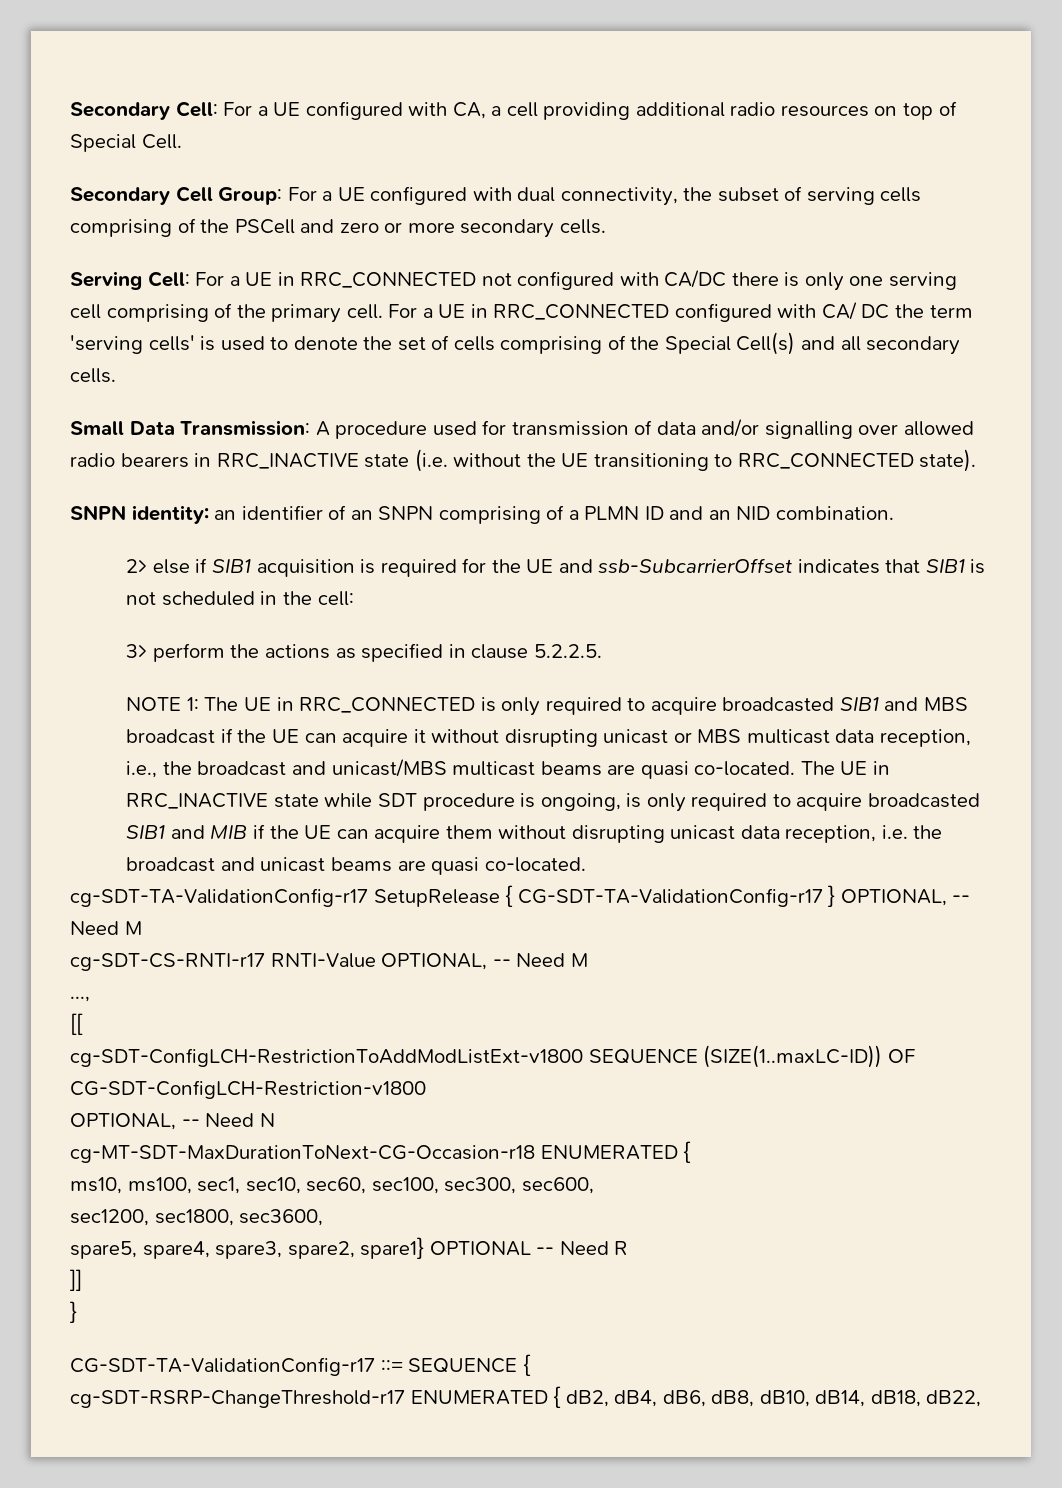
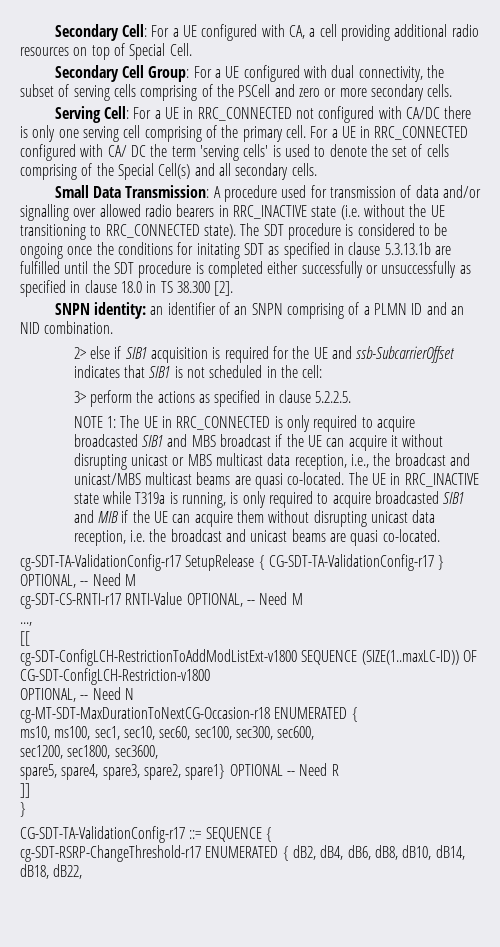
+ The SDT procedure is considered to be ongoing once the conditions for initating SDT as specified in clause 5.3.13.1b are fulfilled until the SDT procedure is completed either successfully or unsuccessfully as specified in clause 18.0 in TS 38.300 [2].
- The UE in RRC_INACTIVE state while SDT procedure is ongoing, is only required to acquire broadcasted SIB1 and MIB if the UE can acquire them without disrupting unicast data reception, i.e. the broadcast and unicast beams are quasi co-located.
+ The UE in RRC_INACTIVE state while T319a is running, is only required to acquire broadcasted SIB1 and MIB if the UE can acquire them without disrupting unicast data reception, i.e. the broadcast and unicast beams are quasi co-located.
- cg-MT-SDT-MaxDurationToNext-CG-Occasion-r18 ENUMERATED {
+ cg-MT-SDT-MaxDurationToNextCG-Occasion-r18 ENUMERATED {

